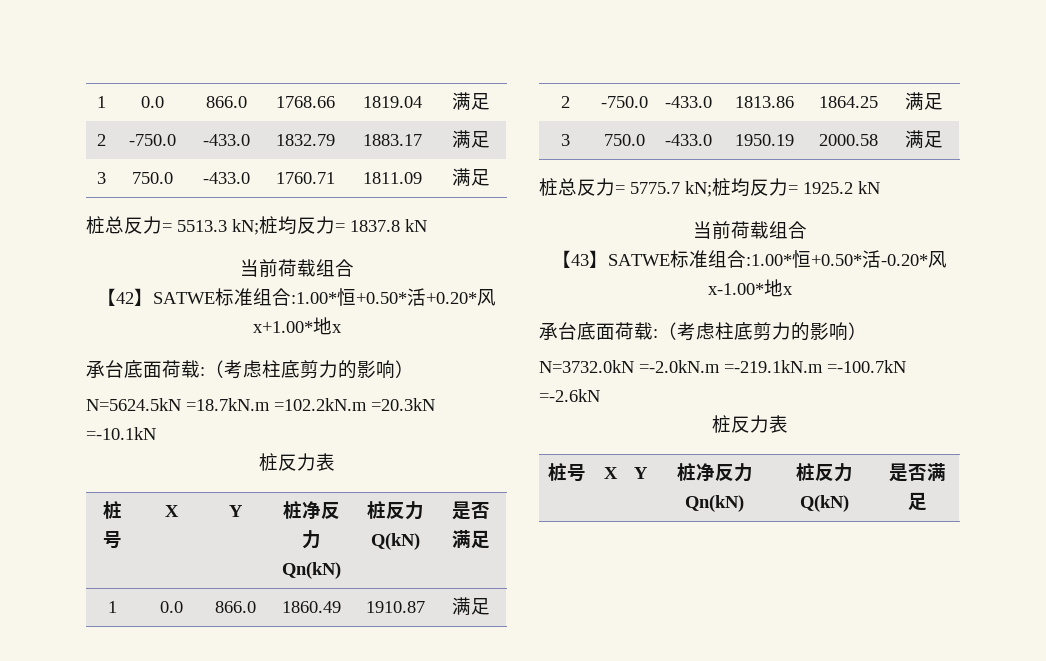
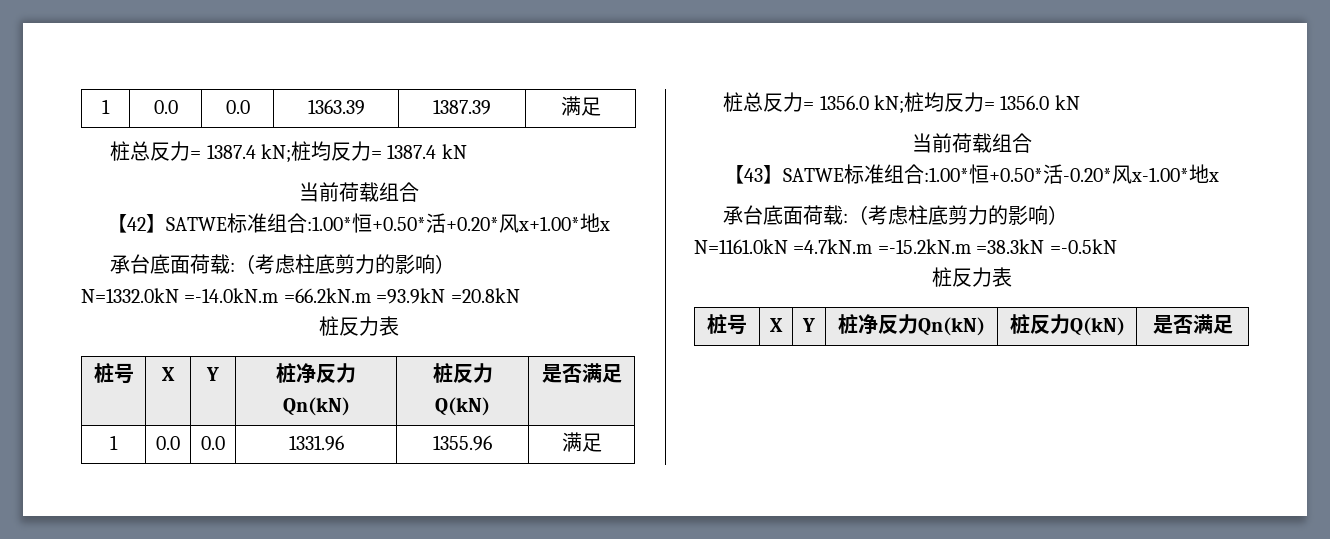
- 1 | 0.0 | 866.0 | 1768.66 | 1819.04 | 满足
- 2 | -750.0 | -433.0 | 1832.79 | 1883.17 | 满足
- 3 | 750.0 | -433.0 | 1760.71 | 1811.09 | 满足
- 桩总反力= 5513.3 kN;桩均反力= 1837.8 kN
+ 1 | 0.0 | 0.0 | 1363.39 | 1387.39 | 满足
+ 桩总反力= 1387.4 kN;桩均反力= 1387.4 kN
- N=5624.5kN =18.7kN.m =102.2kN.m =20.3kN =-10.1kN
+ N=1332.0kN =-14.0kN.m =66.2kN.m =93.9kN =20.8kN
- 1 | 0.0 | 866.0 | 1860.49 | 1910.87 | 满足
- 2 | -750.0 | -433.0 | 1813.86 | 1864.25 | 满足
- 3 | 750.0 | -433.0 | 1950.19 | 2000.58 | 满足
- 桩总反力= 5775.7 kN;桩均反力= 1925.2 kN
+ 1 | 0.0 | 0.0 | 1331.96 | 1355.96 | 满足
+ 桩总反力= 1356.0 kN;桩均反力= 1356.0 kN
- N=3732.0kN =-2.0kN.m =-219.1kN.m =-100.7kN =-2.6kN
+ N=1161.0kN =4.7kN.m =-15.2kN.m =38.3kN =-0.5kN

